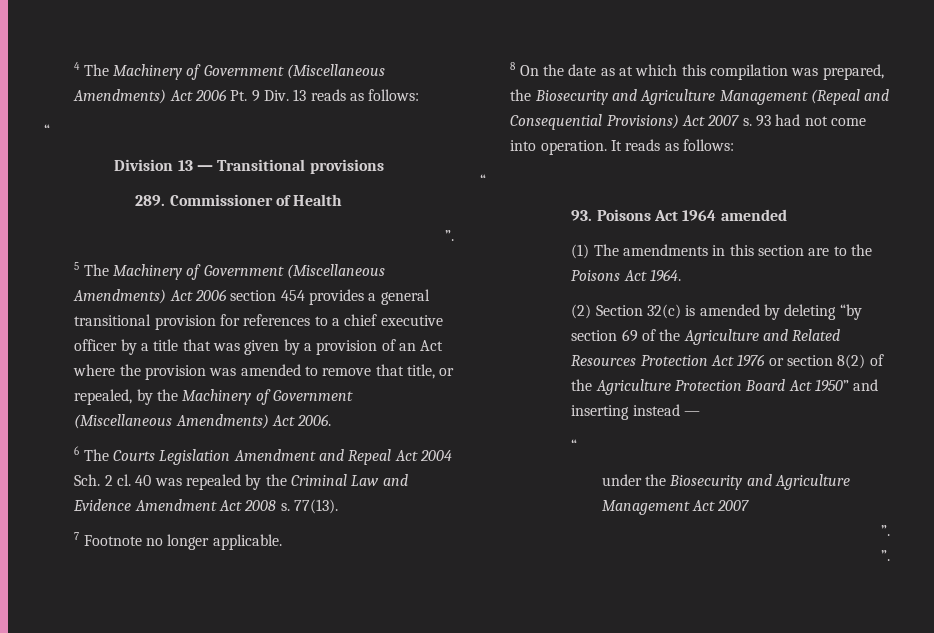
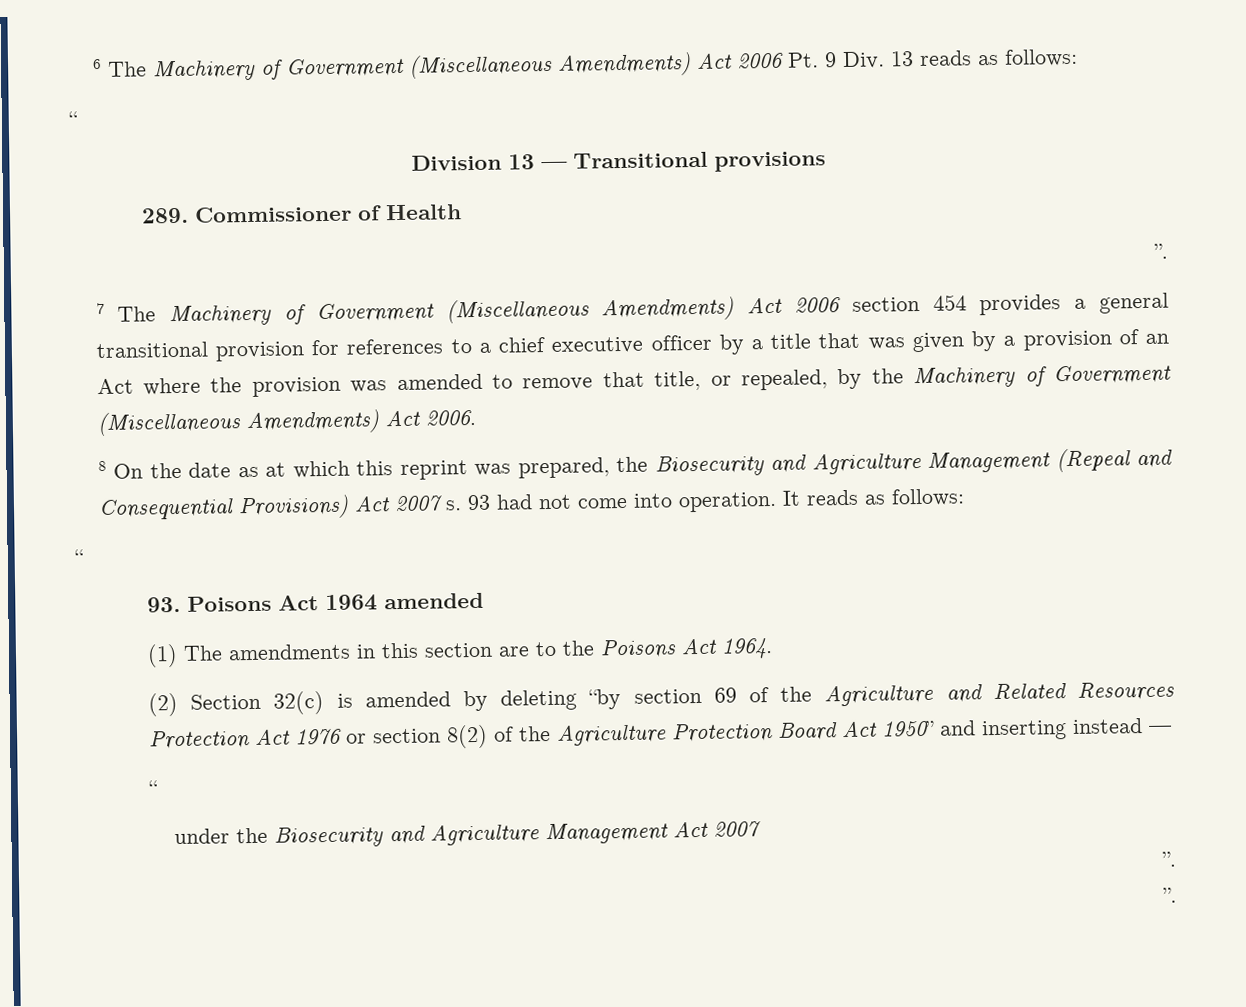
- 4 The Machinery of Government (Miscellaneous Amendments) Act 2006 Pt. 9 Div. 13 reads as follows:
+ 6 The Machinery of Government (Miscellaneous Amendments) Act 2006 Pt. 9 Div. 13 reads as follows:
- 5 The Machinery of Government (Miscellaneous Amendments) Act 2006 section 454 provides a general transitional provision for references to a chief executive officer by a title that was given by a provision of an Act where the provision was amended to remove that title, or repealed, by the Machinery of Government (Miscellaneous Amendments) Act 2006.
+ 7 The Machinery of Government (Miscellaneous Amendments) Act 2006 section 454 provides a general transitional provision for references to a chief executive officer by a title that was given by a provision of an Act where the provision was amended to remove that title, or repealed, by the Machinery of Government (Miscellaneous Amendments) Act 2006.
- 6 The Courts Legislation Amendment and Repeal Act 2004 Sch. 2 cl. 40 was repealed by the Criminal Law and Evidence Amendment Act 2008 s. 77(13).
- 7 Footnote no longer applicable.
- 8 On the date as at which this compilation was prepared, the Biosecurity and Agriculture Management (Repeal and Consequential Provisions) Act 2007 s.
+ 8 On the date as at which this reprint was prepared, the Biosecurity and Agriculture Management (Repeal and Consequential Provisions) Act 2007 s.

